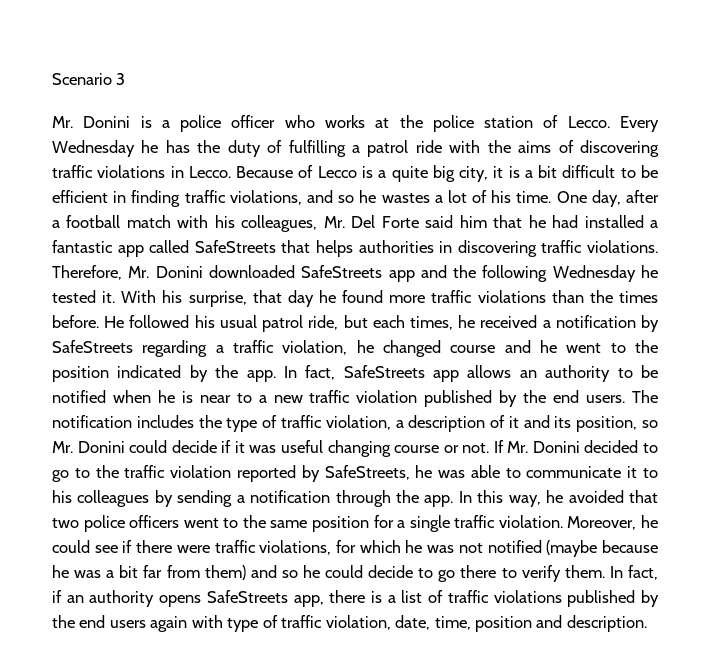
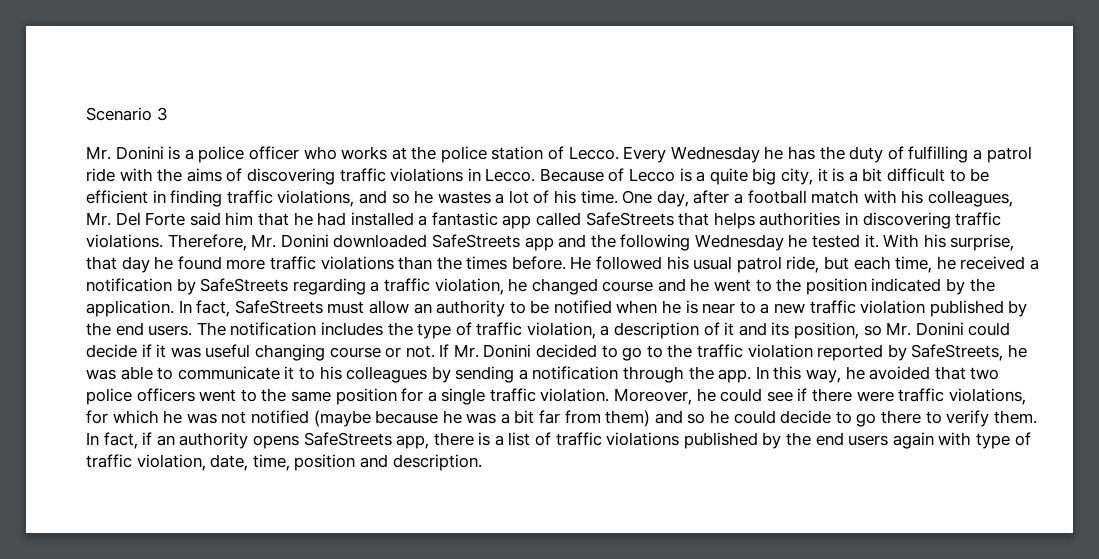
- He followed his usual patrol ride, but each times, he received a notification by SafeStreets regarding a traffic violation, he changed course and he went to the position indicated by the app.
+ He followed his usual patrol ride, but each time, he received a notification by SafeStreets regarding a traffic violation, he changed course and he went to the position indicated by the application.
- In fact, SafeStreets app allows an authority to be notified when he is near to a new traffic violation published by the end users.
+ In fact, SafeStreets must allow an authority to be notified when he is near to a new traffic violation published by the end users.

